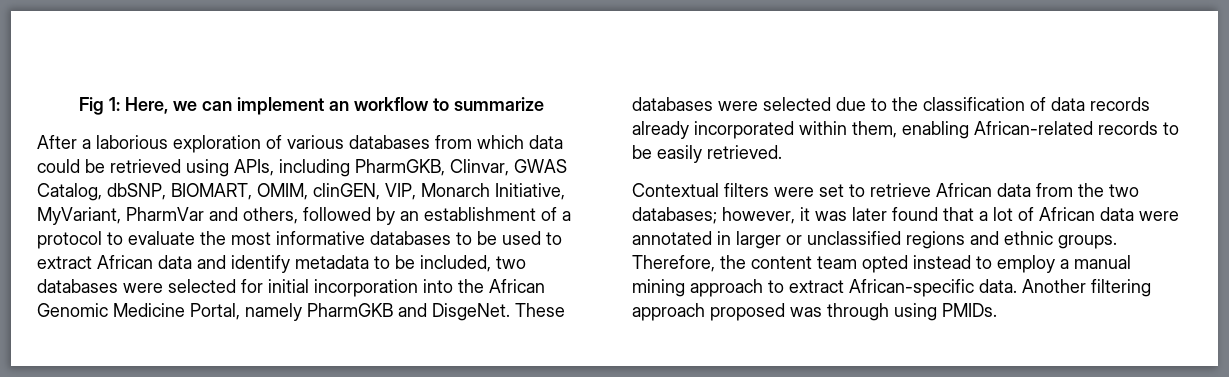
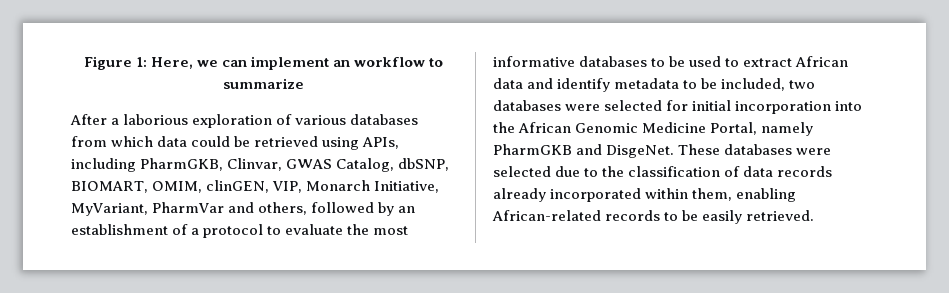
- Fig 1: Here, we can implement an workflow to summarize
+ Figure 1: Here, we can implement an workflow to summarize
- Contextual filters were set to retrieve African data from the two databases; however, it was later found that a lot of African data were annotated in larger or unclassified regions and ethnic groups. Therefore, the content team opted instead to employ a manual mining approach to extract African-specific data. Another filtering approach proposed was through using PMIDs.

